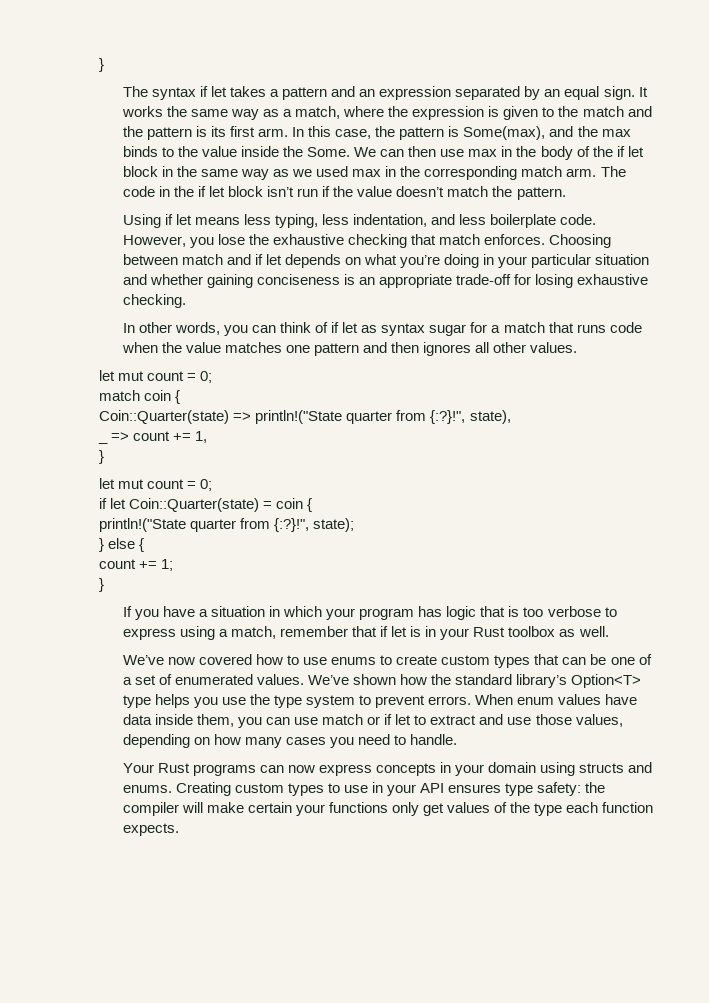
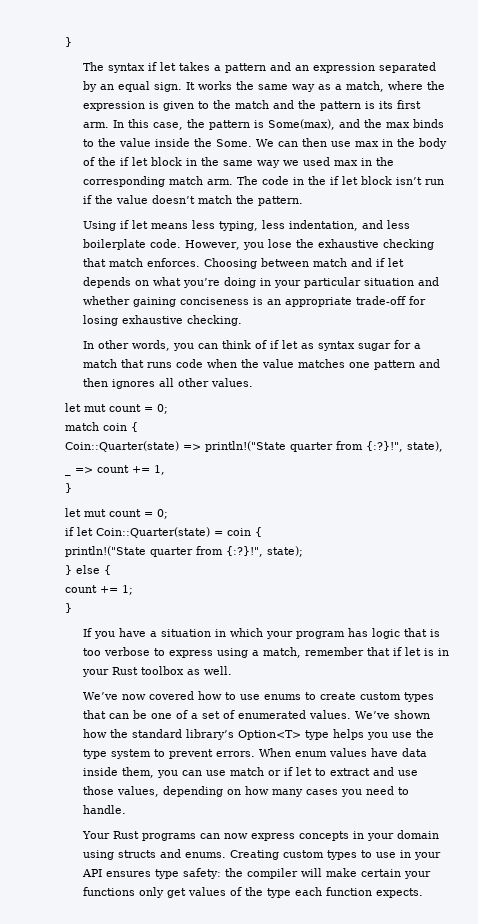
- We can then use max in the body of the if let block in the same way as we used max in the corresponding match arm.
+ We can then use max in the body of the if let block in the same way we used max in the corresponding match arm.

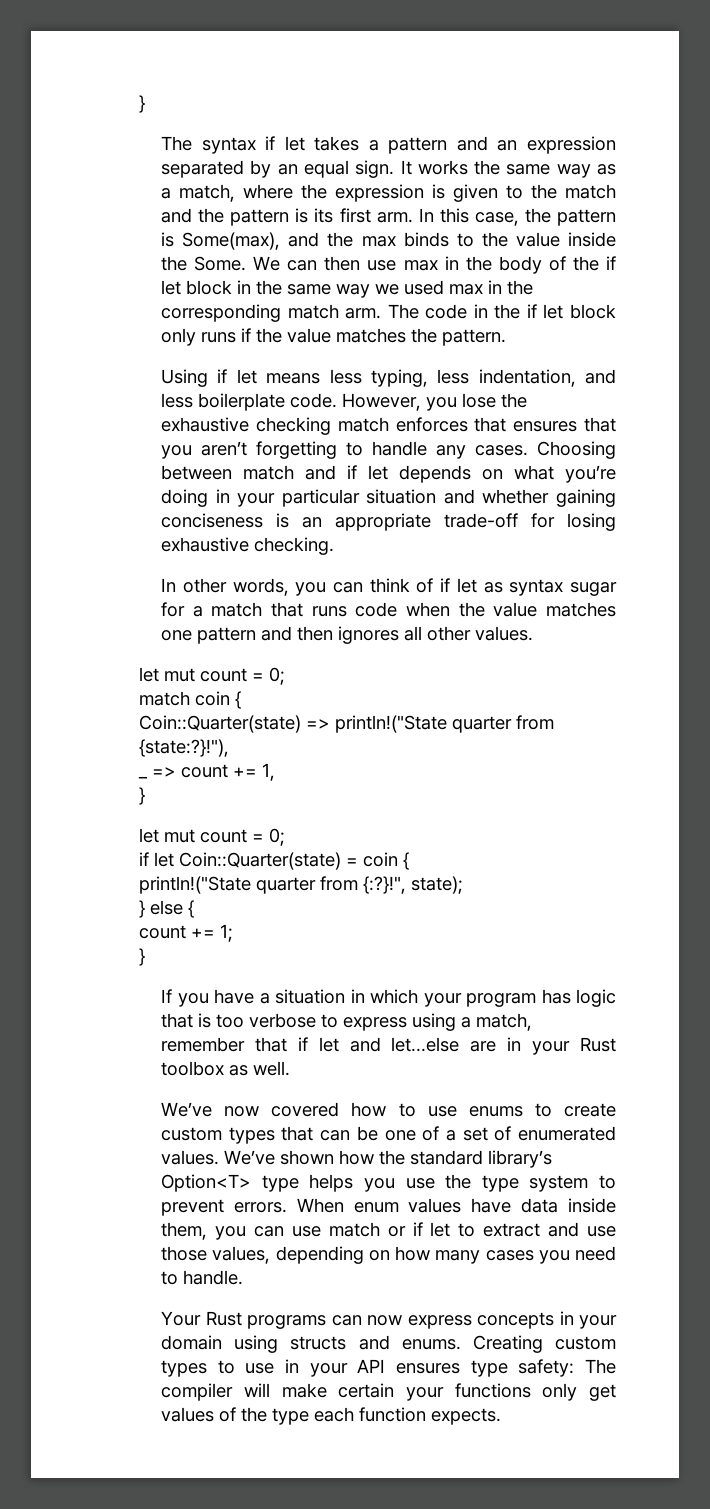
- The code in the if let block isn’t run if the value doesn’t match the pattern.
+ The code in the if let block only runs if the value matches the pattern.
- However, you lose the exhaustive checking that match enforces.
+ However, you lose the exhaustive checking match enforces that ensures that you aren’t forgetting to handle any cases.
- Coin::Quarter(state) => println!("State quarter from {:?}!", state),
+ Coin::Quarter(state) => println!("State quarter from {state:?}!"),
- If you have a situation in which your program has logic that is too verbose to express using a match, remember that if let is in your Rust toolbox as well.
+ If you have a situation in which your program has logic that is too verbose to express using a match, remember that if let and let...else are in your Rust toolbox as well.
- Creating custom types to use in your API ensures type safety: the compiler will make certain your functions only get values of the type each function expects.
+ Creating custom types to use in your API ensures type safety: The compiler will make certain your functions only get values of the type each function expects.

